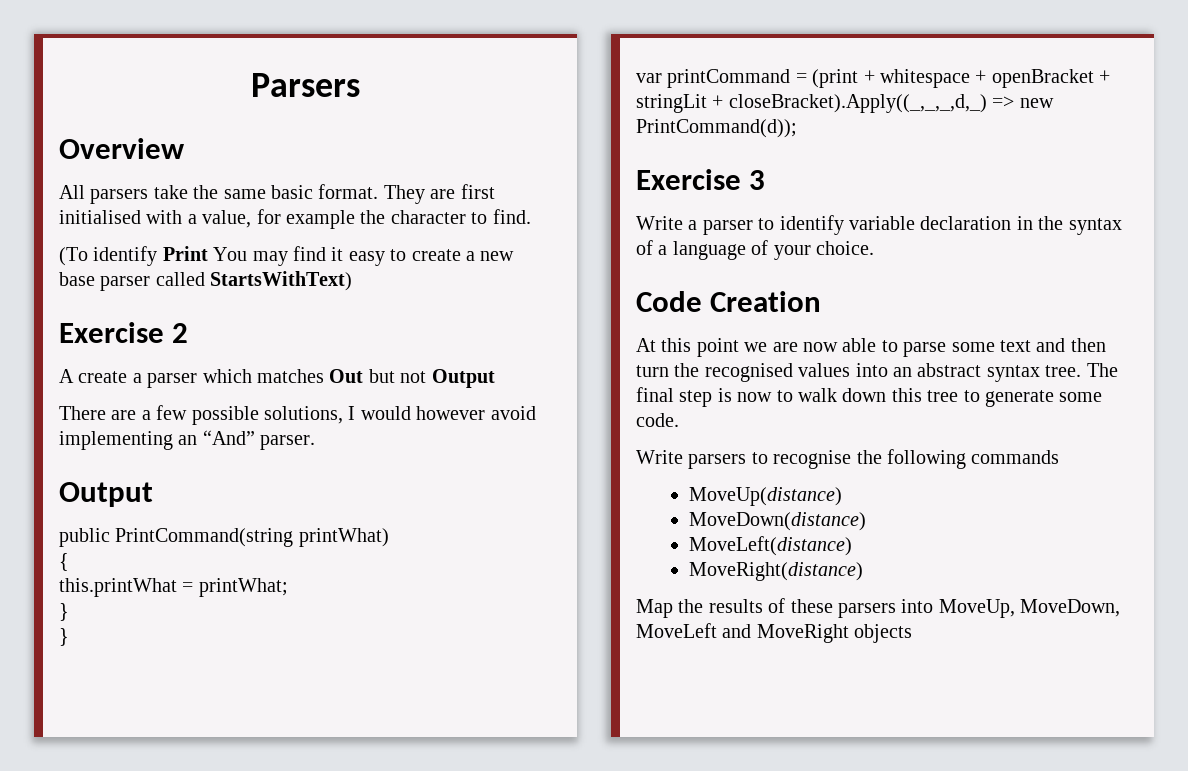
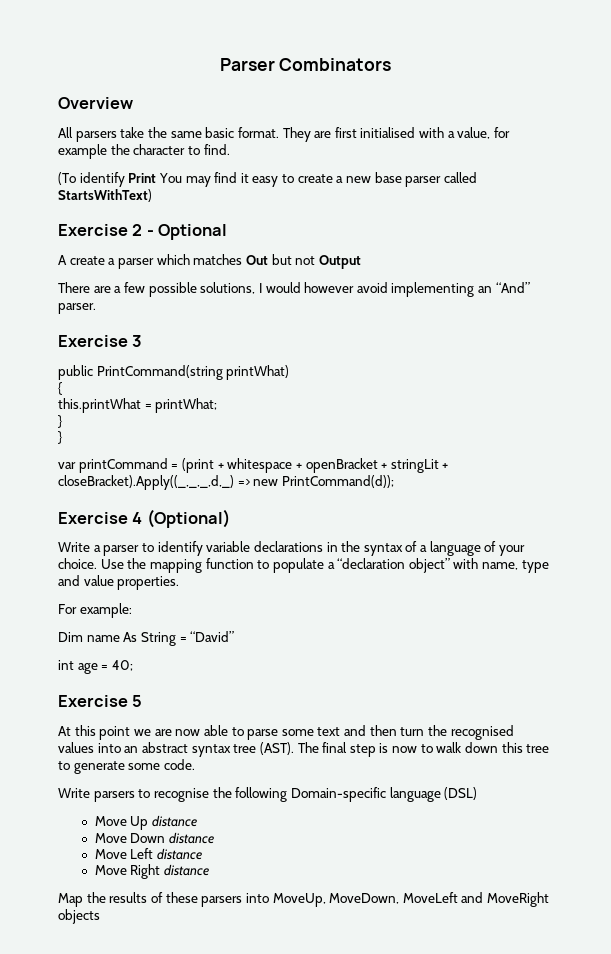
- Parsers
+ Parser Combinators
- Exercise 2
+ Exercise 2 - Optional
  There are a few possible solutions, I would however avoid implementing an “And” parser.
- Output
+ Exercise 3
- Exercise 3
+ Exercise 4 (Optional)
- Write a parser to identify variable declaration in the syntax of a language of your choice.
- Code Creation
+ Write a parser to identify variable declarations in the syntax of a language of your choice. Use the mapping function to populate a “declaration object” with name, type and value properties.
+ For example:
+ Dim name As String = “David”
+ int age = 40;
+ Exercise 5
- At this point we are now able to parse some text and then turn the recognised values into an abstract syntax tree.
+ At this point we are now able to parse some text and then turn the recognised values into an abstract syntax tree (AST).
- Write parsers to recognise the following commands
- MoveUp(distance)
- MoveDown(distance)
- MoveLeft(distance)
- MoveRight(distance)
+ Write parsers to recognise the following Domain-specific language (DSL)
+ Move Up distance
+ Move Down distance
+ Move Left distance
+ Move Right distance

